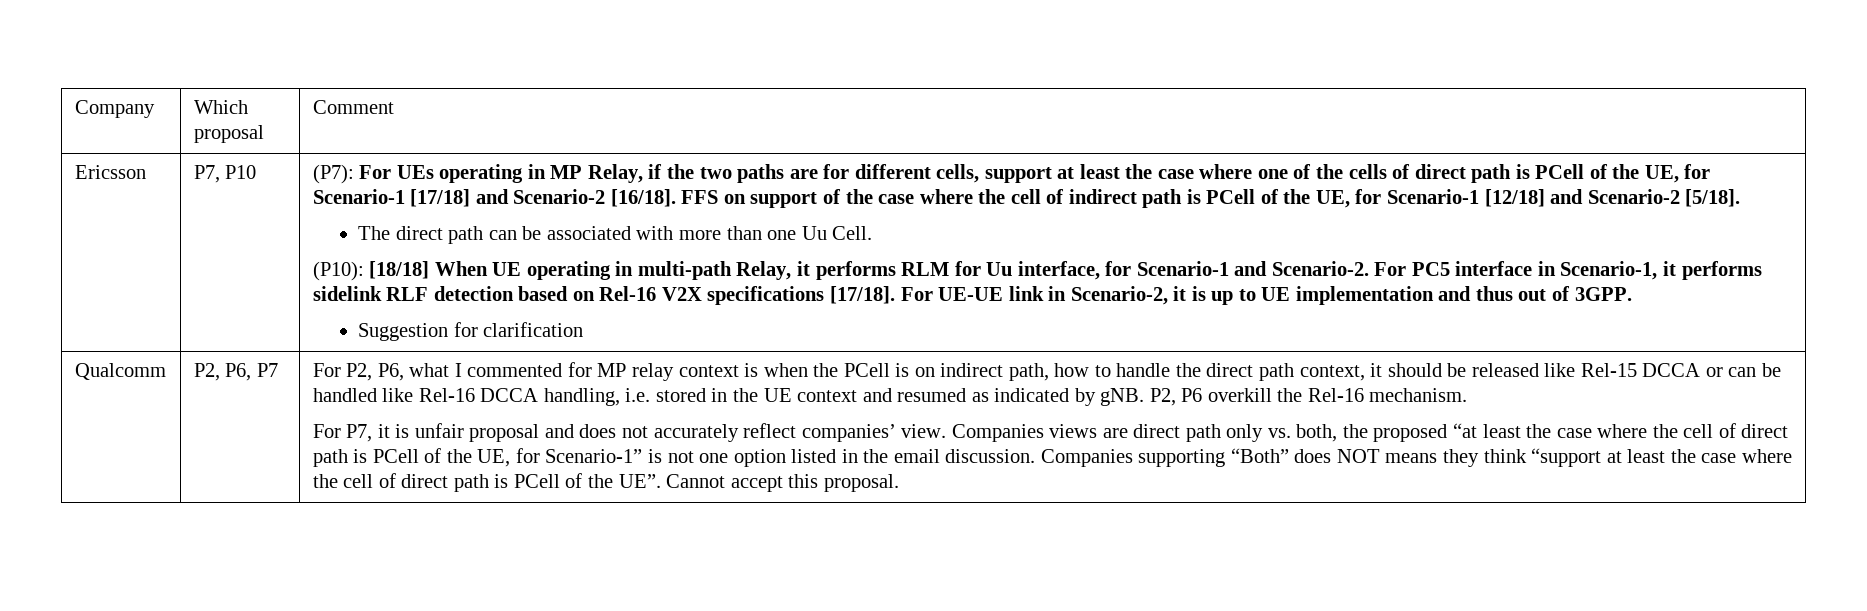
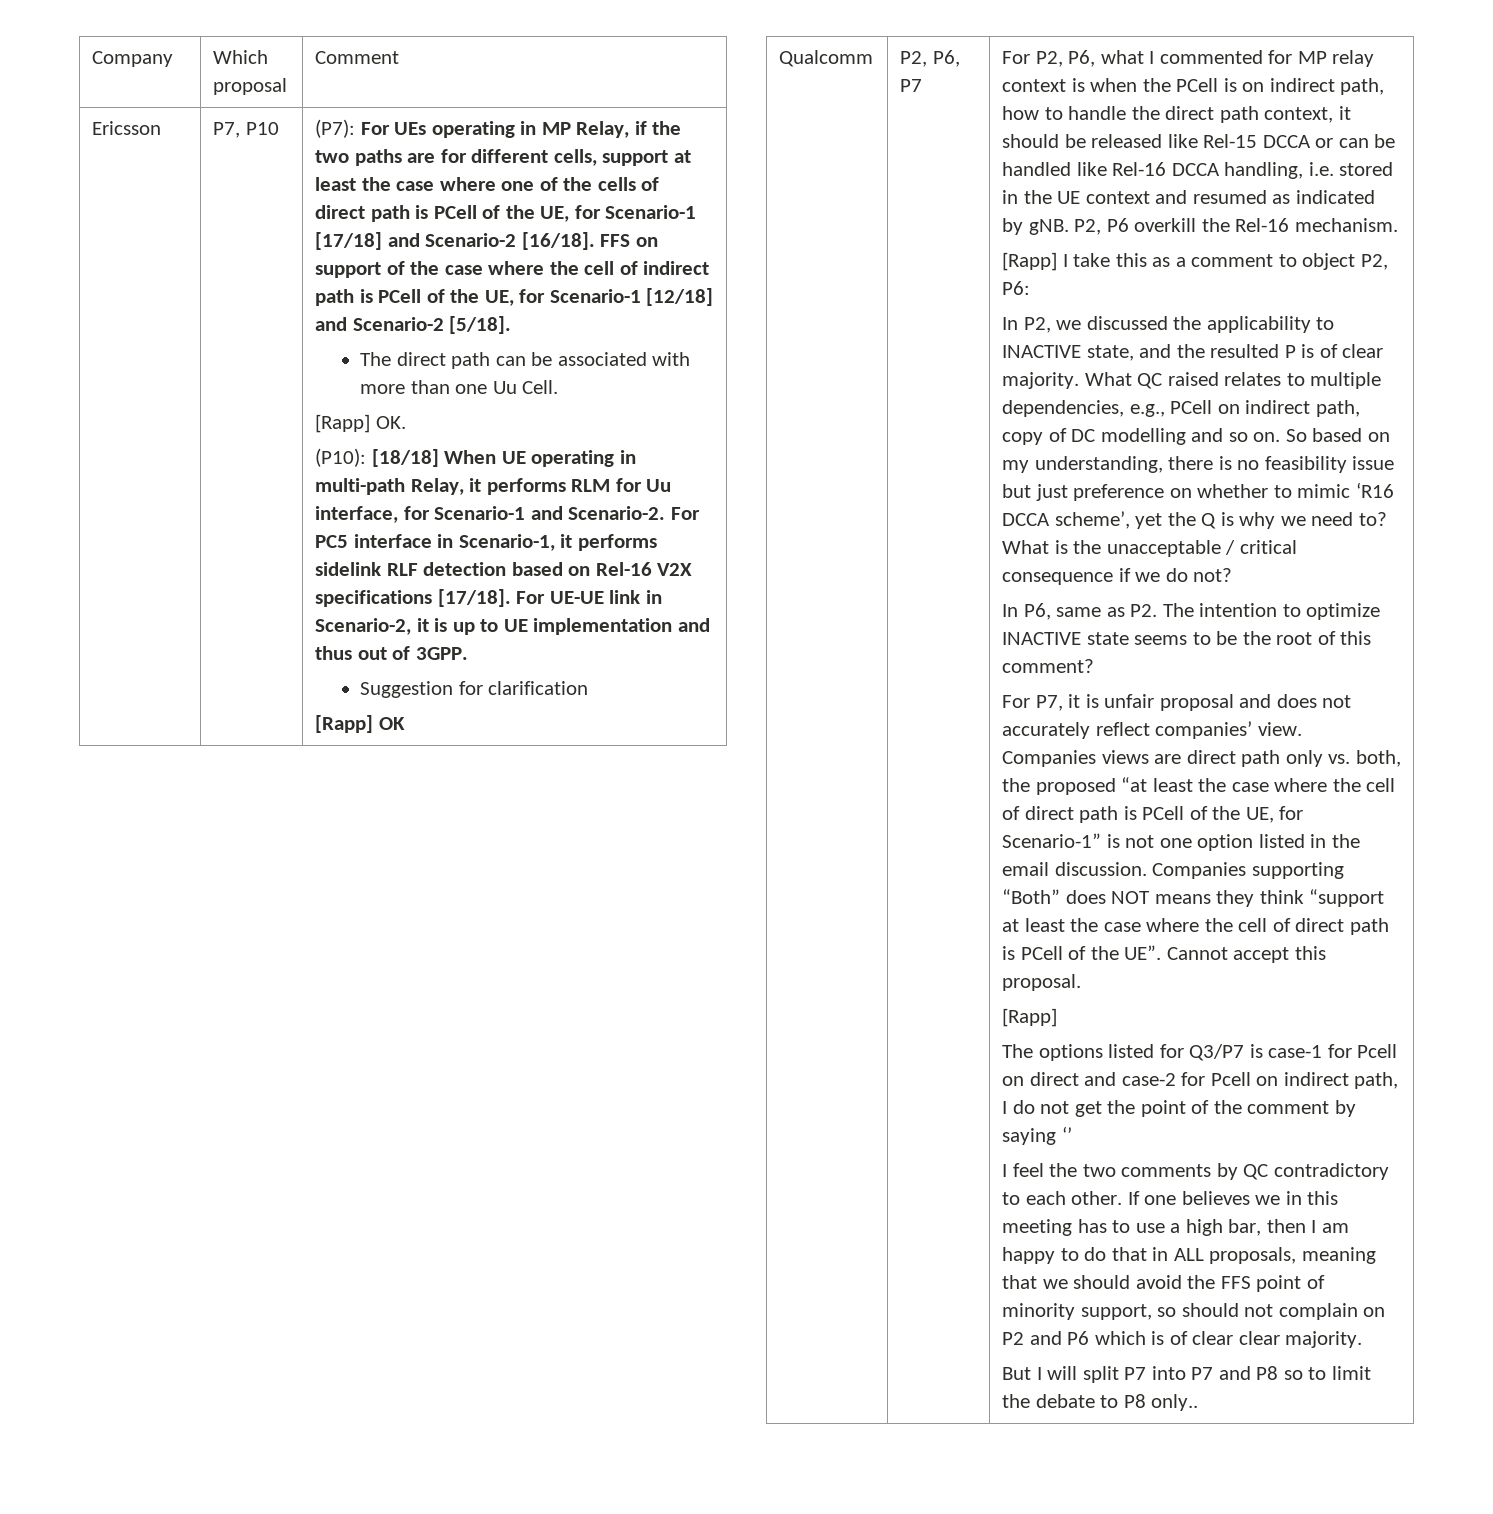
+ [Rapp] OK.
+ [Rapp] OK
+ [Rapp] I take this as a comment to object P2, P6:
+ In P2, we discussed the applicability to INACTIVE state, and the resulted P is of clear majority. What QC raised relates to multiple dependencies, e.g., PCell on indirect path, copy of DC modelling and so on. So based on my understanding, there is no feasibility issue but just preference on whether to mimic ‘R16 DCCA scheme’, yet the Q is why we need to? What is the unacceptable / critical consequence if we do not?
+ In P6, same as P2. The intention to optimize INACTIVE state seems to be the root of this comment?
  Companies supporting “Both” does NOT means they think “support at least the case where the cell of direct path is PCell of the UE”. Cannot accept this proposal.
+ [Rapp]
+ The options listed for Q3/P7 is case-1 for Pcell on direct and case-2 for Pcell on indirect path, I do not get the point of the comment by saying ‘’
+ I feel the two comments by QC contradictory to each other. If one believes we in this meeting has to use a high bar, then I am happy to do that in ALL proposals, meaning that we should avoid the FFS point of minority support, so should not complain on P2 and P6 which is of clear clear majority.
+ But I will split P7 into P7 and P8 so to limit the debate to P8 only..

